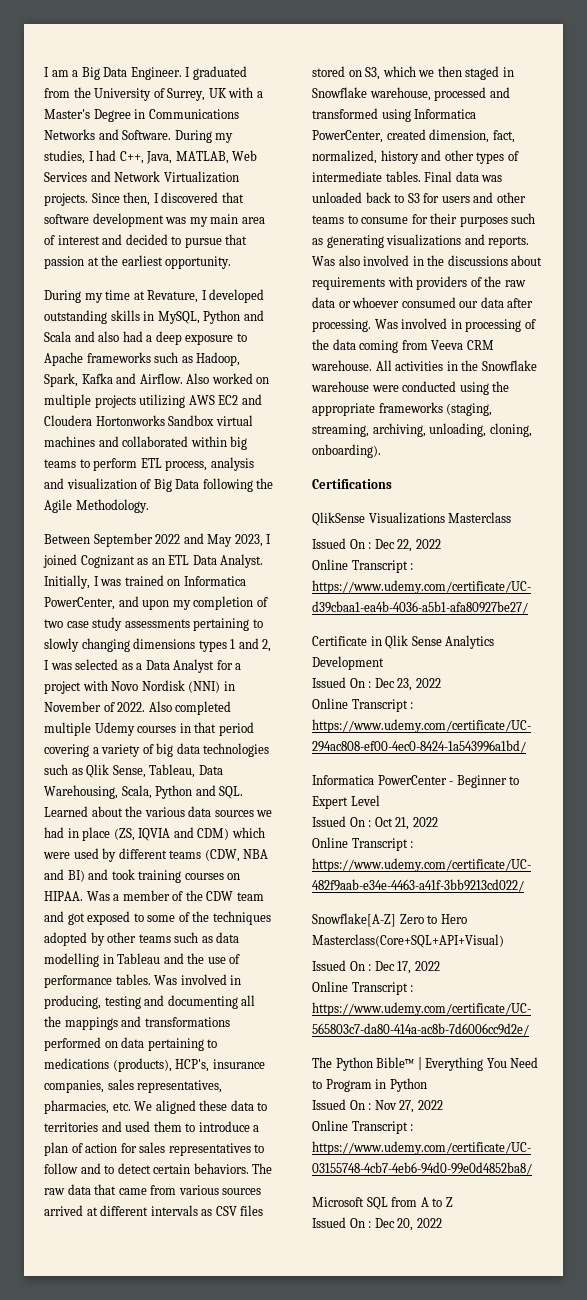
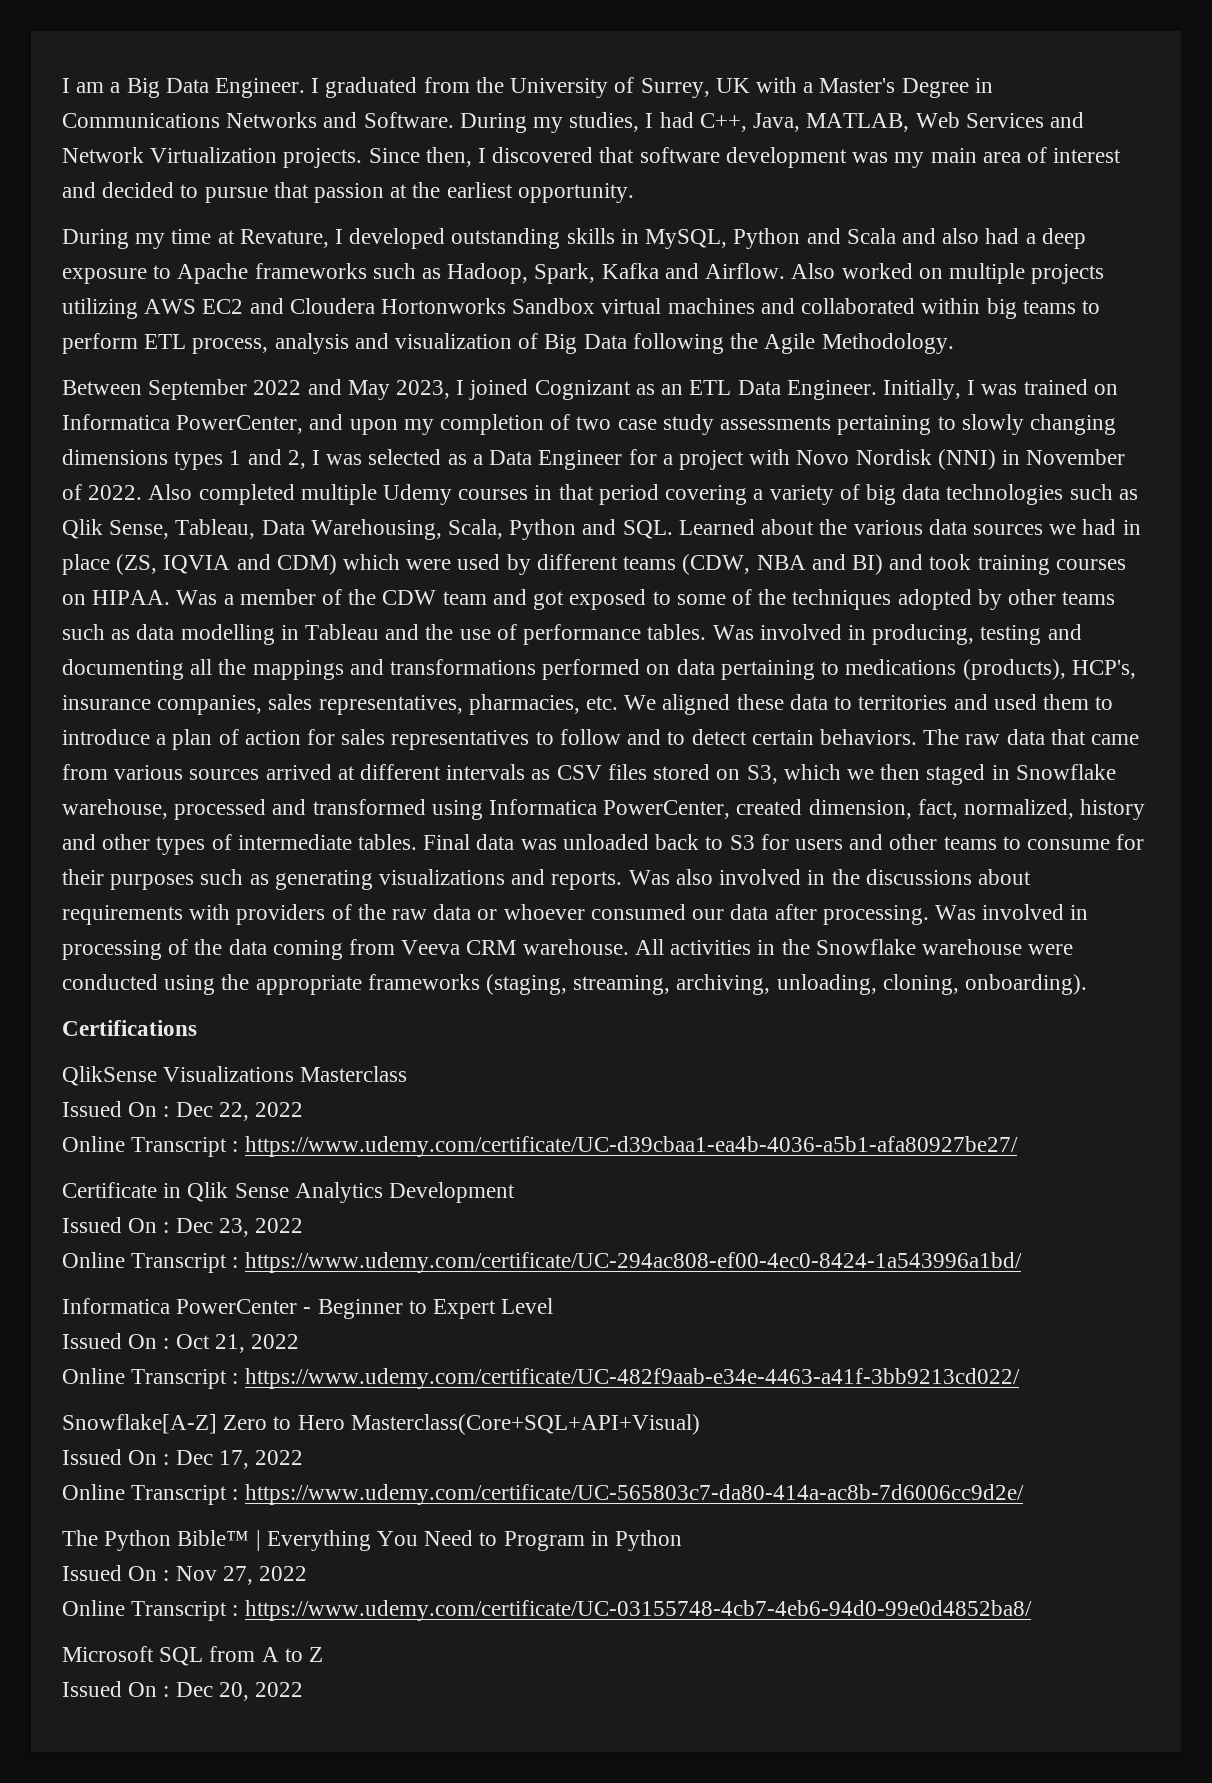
- Between September 2022 and May 2023, I joined Cognizant as an ETL Data Analyst.
+ Between September 2022 and May 2023, I joined Cognizant as an ETL Data Engineer.
- Initially, I was trained on Informatica PowerCenter, and upon my completion of two case study assessments pertaining to slowly changing dimensions types 1 and 2, I was selected as a Data Analyst for a project with Novo Nordisk (NNI) in November of 2022.
+ Initially, I was trained on Informatica PowerCenter, and upon my completion of two case study assessments pertaining to slowly changing dimensions types 1 and 2, I was selected as a Data Engineer for a project with Novo Nordisk (NNI) in November of 2022.

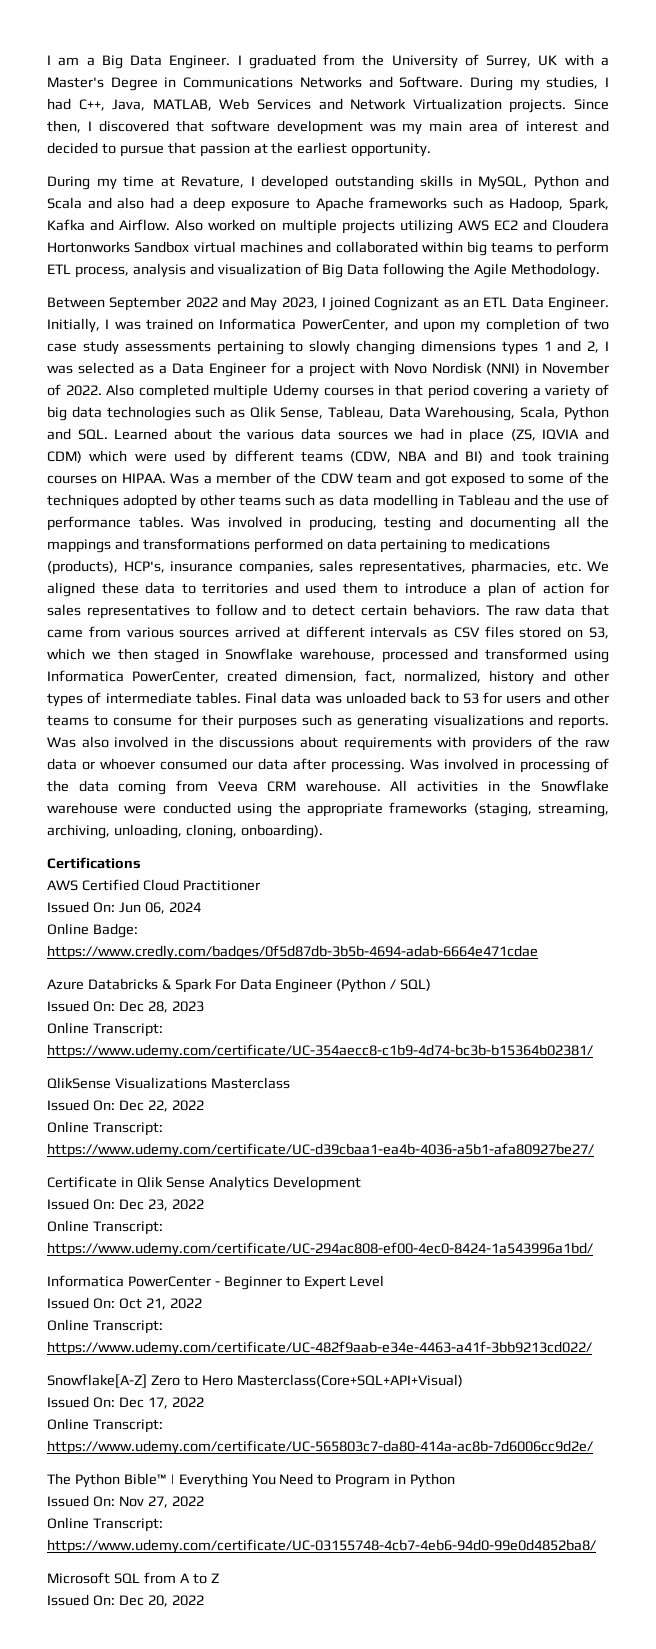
+ AWS Certified Cloud Practitioner
+ Issued On: Jun 06, 2024
+ Online Badge: https://www.credly.com/badges/0f5d87db-3b5b-4694-adab-6664e471cdae
+ Azure Databricks & Spark For Data Engineer (Python / SQL)
+ Issued On: Dec 28, 2023
+ Online Transcript: https://www.udemy.com/certificate/UC-354aecc8-c1b9-4d74-bc3b-b15364b02381/
- Issued On : Dec 22, 2022
+ Issued On: Dec 22, 2022
- Online Transcript : https://www.udemy.com/certificate/UC-d39cbaa1-ea4b-4036-a5b1-afa80927be27/
+ Online Transcript: https://www.udemy.com/certificate/UC-d39cbaa1-ea4b-4036-a5b1-afa80927be27/
- Issued On : Dec 23, 2022
+ Issued On: Dec 23, 2022
- Online Transcript : https://www.udemy.com/certificate/UC-294ac808-ef00-4ec0-8424-1a543996a1bd/
+ Online Transcript: https://www.udemy.com/certificate/UC-294ac808-ef00-4ec0-8424-1a543996a1bd/
- Issued On : Oct 21, 2022
+ Issued On: Oct 21, 2022
- Online Transcript : https://www.udemy.com/certificate/UC-482f9aab-e34e-4463-a41f-3bb9213cd022/
+ Online Transcript: https://www.udemy.com/certificate/UC-482f9aab-e34e-4463-a41f-3bb9213cd022/
- Issued On : Dec 17, 2022
+ Issued On: Dec 17, 2022
- Online Transcript : https://www.udemy.com/certificate/UC-565803c7-da80-414a-ac8b-7d6006cc9d2e/
+ Online Transcript: https://www.udemy.com/certificate/UC-565803c7-da80-414a-ac8b-7d6006cc9d2e/
- Issued On : Nov 27, 2022
+ Issued On: Nov 27, 2022
- Online Transcript : https://www.udemy.com/certificate/UC-03155748-4cb7-4eb6-94d0-99e0d4852ba8/
+ Online Transcript: https://www.udemy.com/certificate/UC-03155748-4cb7-4eb6-94d0-99e0d4852ba8/
- Issued On : Dec 20, 2022
+ Issued On: Dec 20, 2022

